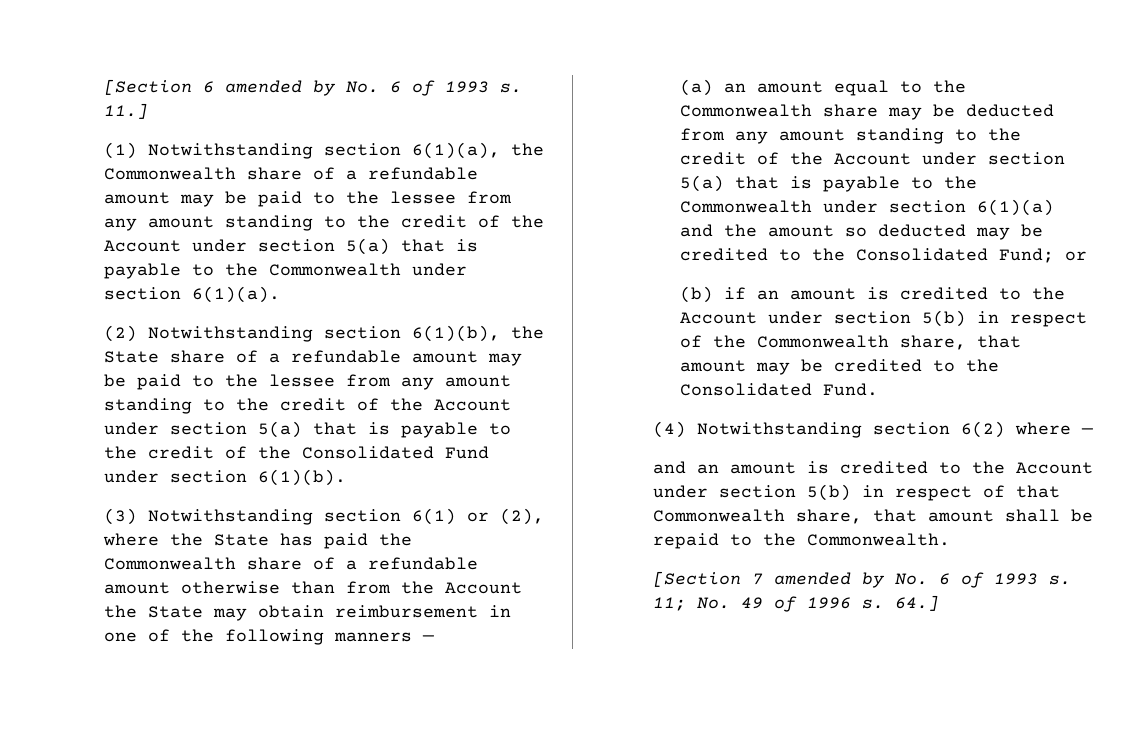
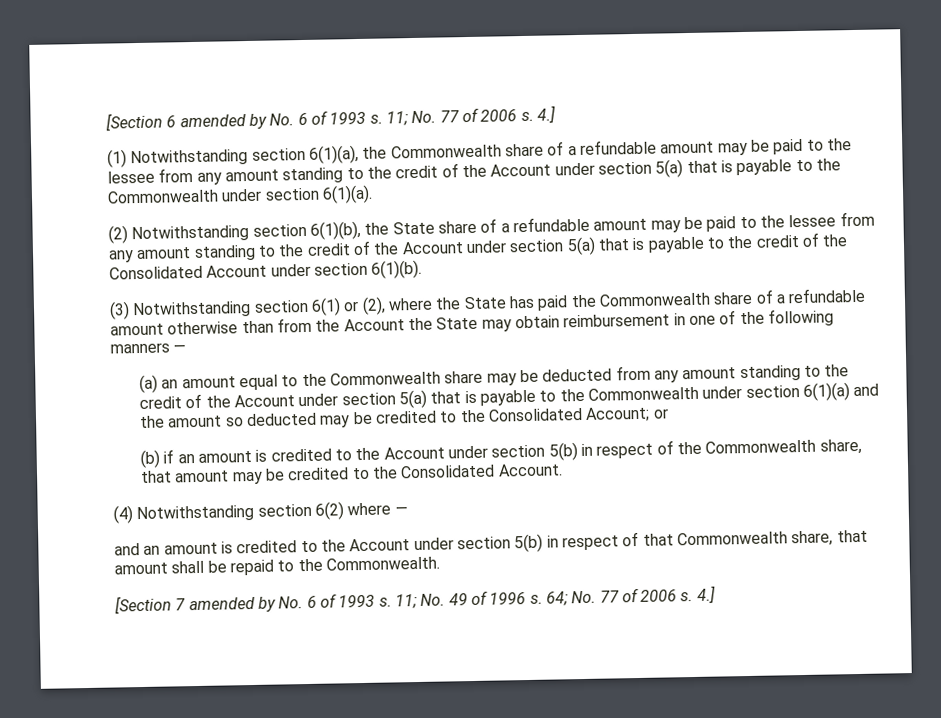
- 11.]
+ 11; No. 77 of 2006 s. 4.]
- (2) Notwithstanding section 6(1)(b), the State share of a refundable amount may be paid to the lessee from any amount standing to the credit of the Account under section 5(a) that is payable to the credit of the Consolidated Fund under section 6(1)(b).
+ (2) Notwithstanding section 6(1)(b), the State share of a refundable amount may be paid to the lessee from any amount standing to the credit of the Account under section 5(a) that is payable to the credit of the Consolidated Account under section 6(1)(b).
- (a) an amount equal to the Commonwealth share may be deducted from any amount standing to the credit of the Account under section 5(a) that is payable to the Commonwealth under section 6(1)(a) and the amount so deducted may be credited to the Consolidated Fund; or
+ (a) an amount equal to the Commonwealth share may be deducted from any amount standing to the credit of the Account under section 5(a) that is payable to the Commonwealth under section 6(1)(a) and the amount so deducted may be credited to the Consolidated Account; or
- (b) if an amount is credited to the Account under section 5(b) in respect of the Commonwealth share, that amount may be credited to the Consolidated Fund.
+ (b) if an amount is credited to the Account under section 5(b) in respect of the Commonwealth share, that amount may be credited to the Consolidated Account.
- 64.]
+ 64; No. 77 of 2006 s. 4.]

